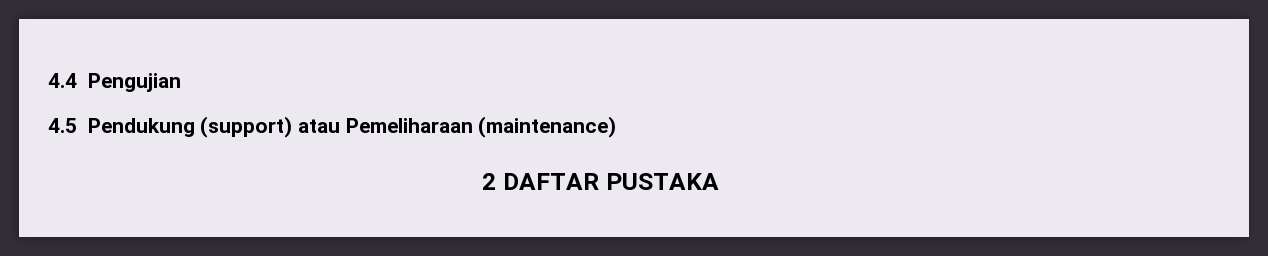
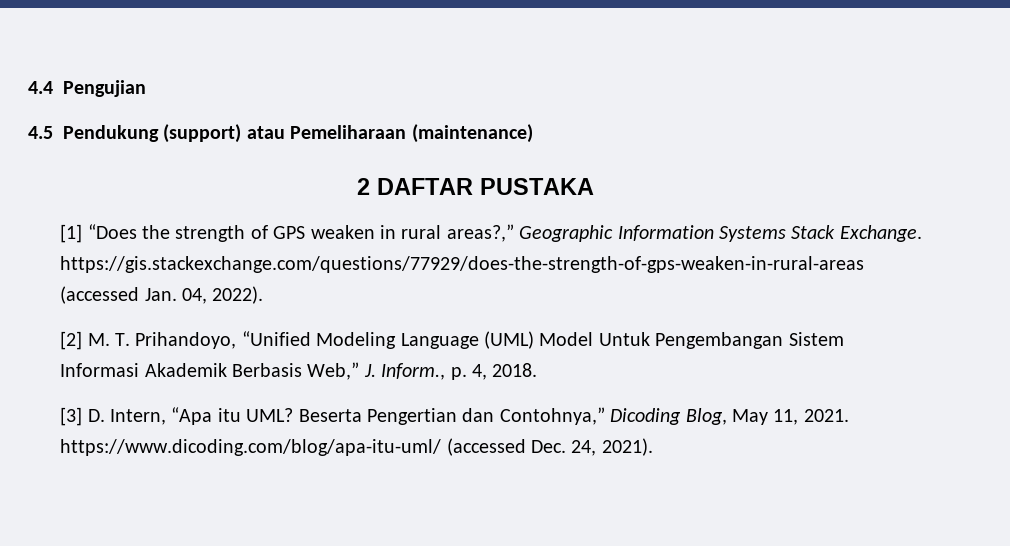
+ [1] “Does the strength of GPS weaken in rural areas?,” Geographic Information Systems Stack Exchange. https://gis.stackexchange.com/questions/77929/does-the-strength-of-gps-weaken-in-rural-areas (accessed Jan. 04, 2022).
+ [2] M. T. Prihandoyo, “Unified Modeling Language (UML) Model Untuk Pengembangan Sistem Informasi Akademik Berbasis Web,” J. Inform., p. 4, 2018.
+ [3] D. Intern, “Apa itu UML? Beserta Pengertian dan Contohnya,” Dicoding Blog, May 11, 2021. https://www.dicoding.com/blog/apa-itu-uml/ (accessed Dec. 24, 2021).

